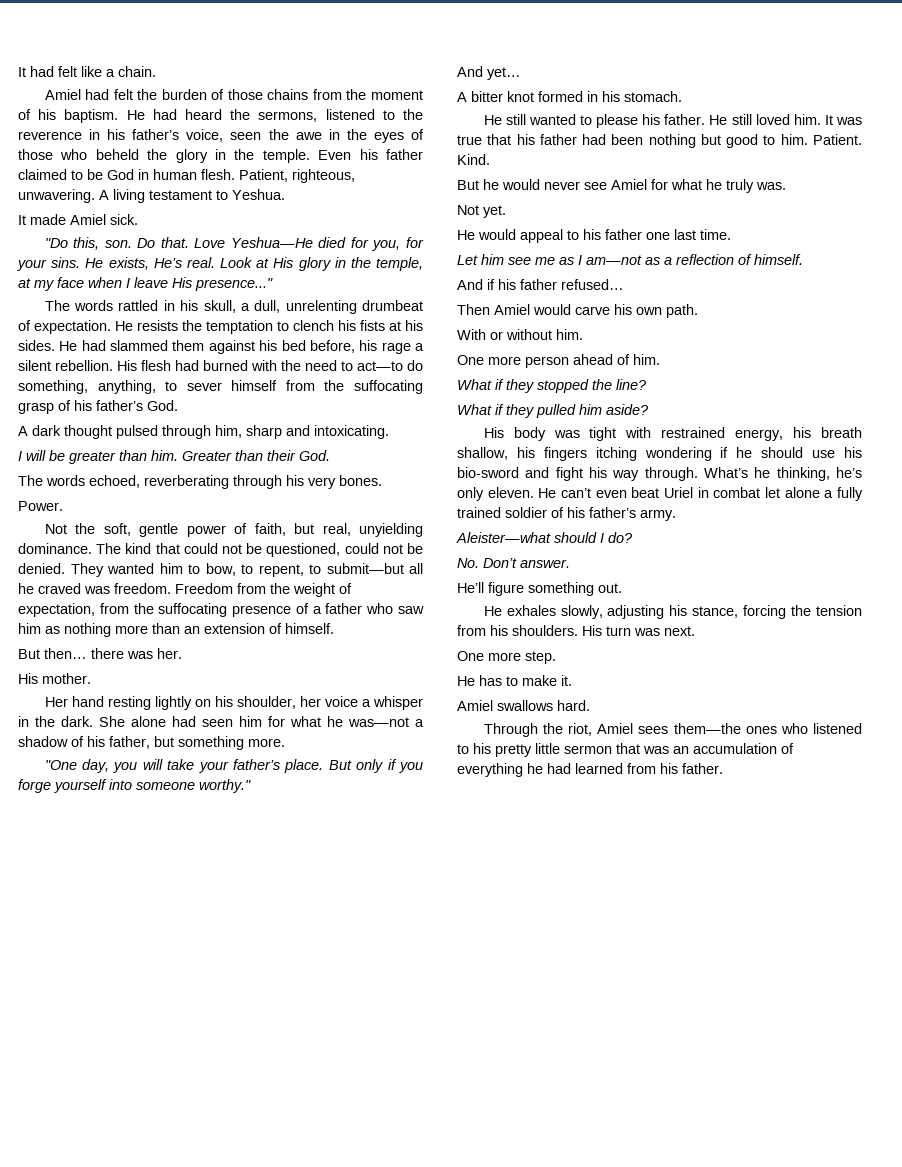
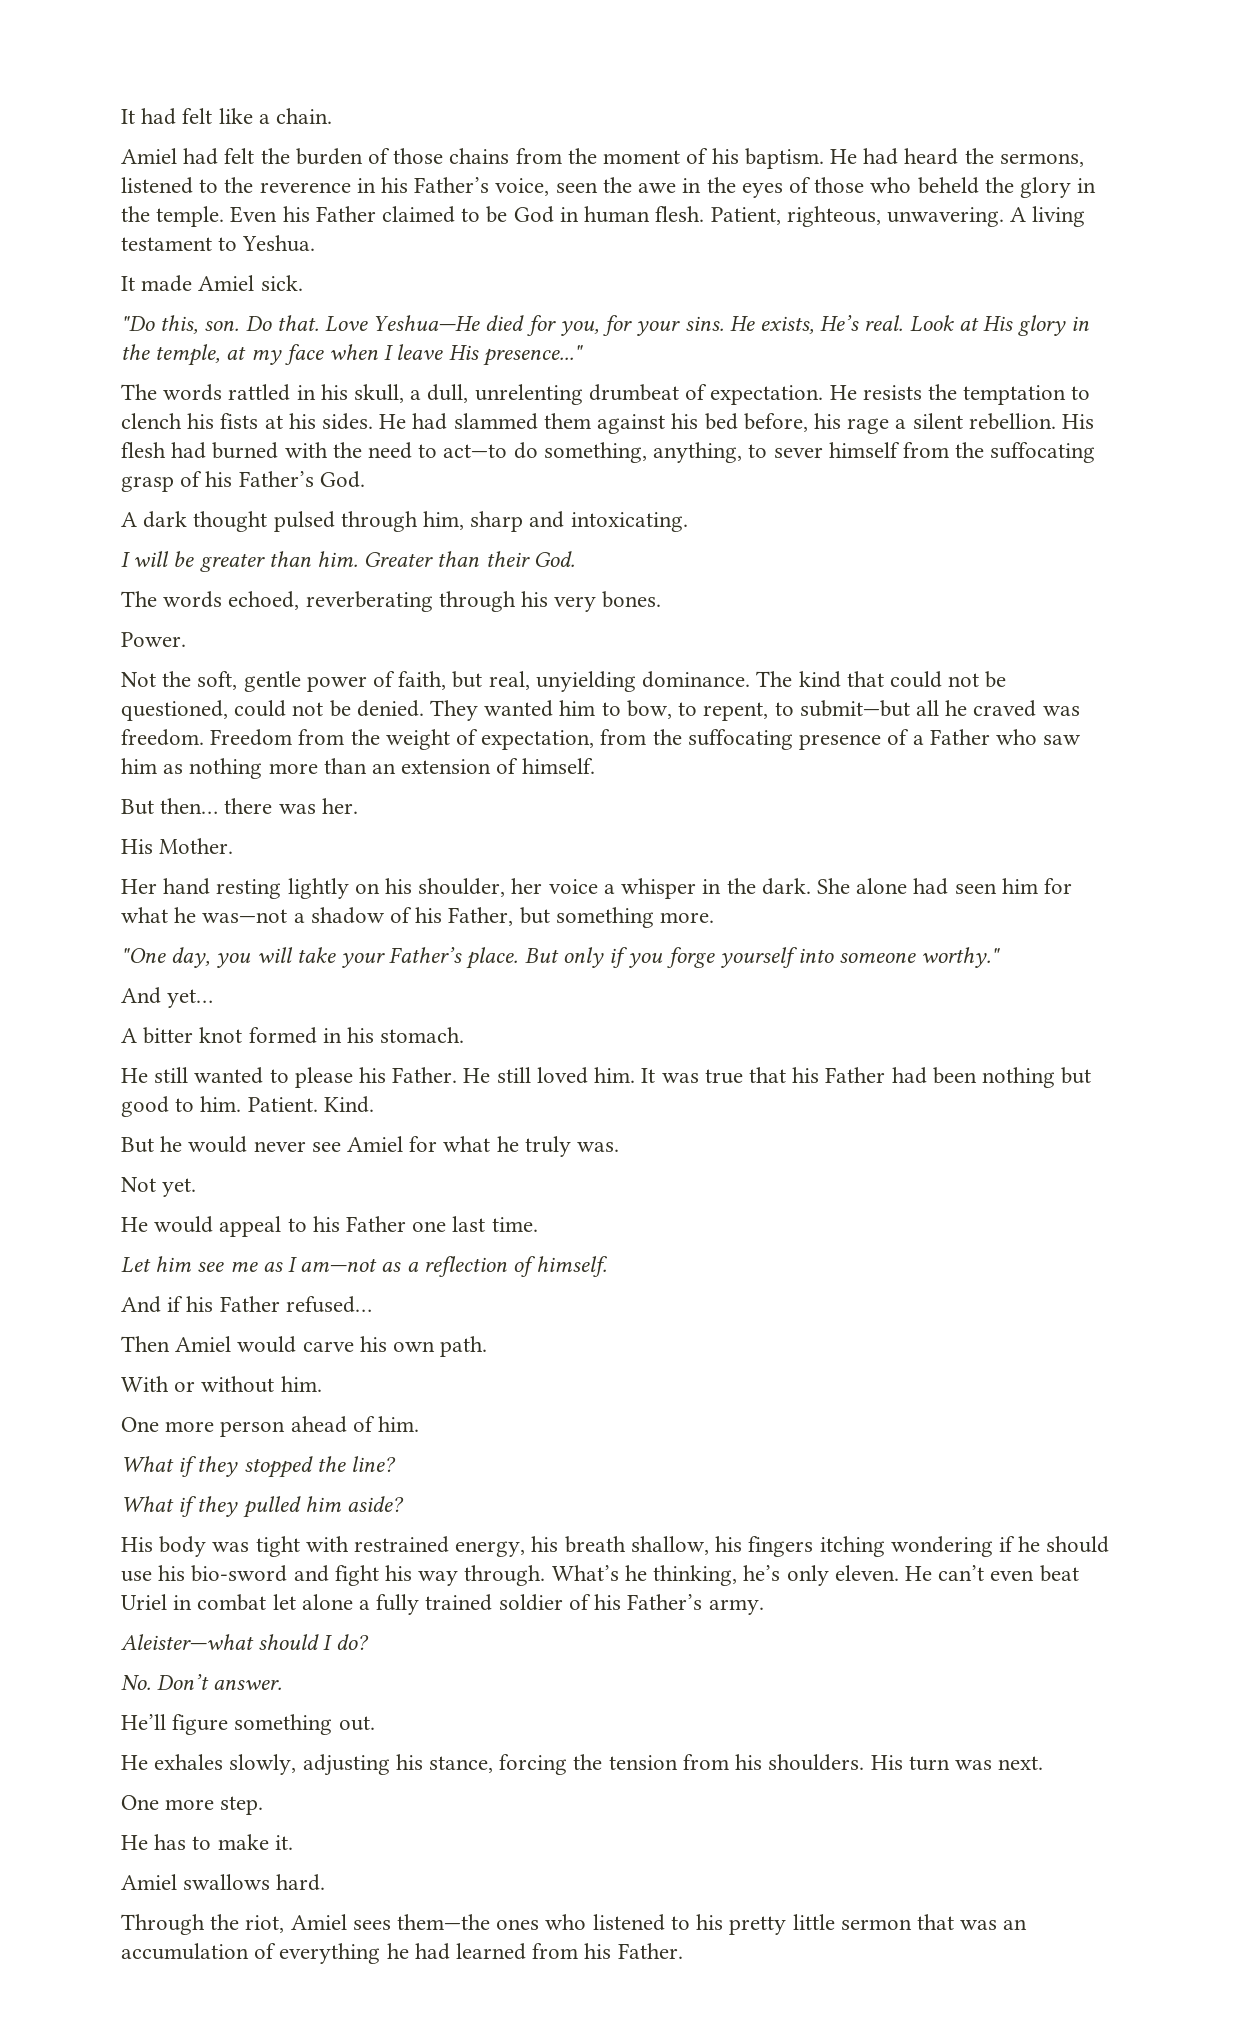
- He had heard the sermons, listened to the reverence in his father’s voice, seen the awe in the eyes of those who beheld the glory in the temple.
+ He had heard the sermons, listened to the reverence in his Father’s voice, seen the awe in the eyes of those who beheld the glory in the temple.
- Even his father claimed to be God in human flesh.
+ Even his Father claimed to be God in human flesh.
- His flesh had burned with the need to act—to do something, anything, to sever himself from the suffocating grasp of his father’s God.
+ His flesh had burned with the need to act—to do something, anything, to sever himself from the suffocating grasp of his Father’s God.
- Freedom from the weight of expectation, from the suffocating presence of a father who saw him as nothing more than an extension of himself.
+ Freedom from the weight of expectation, from the suffocating presence of a Father who saw him as nothing more than an extension of himself.
- His mother.
+ His Mother.
- She alone had seen him for what he was—not a shadow of his father, but something more.
+ She alone had seen him for what he was—not a shadow of his Father, but something more.
- "One day, you will take your father’s place.
+ "One day, you will take your Father’s place.
- He still wanted to please his father.
+ He still wanted to please his Father.
- It was true that his father had been nothing but good to him.
+ It was true that his Father had been nothing but good to him.
- He would appeal to his father one last time.
+ He would appeal to his Father one last time.
- And if his father refused…
+ And if his Father refused…
- He can’t even beat Uriel in combat let alone a fully trained soldier of his father’s army.
+ He can’t even beat Uriel in combat let alone a fully trained soldier of his Father’s army.
- Through the riot, Amiel sees them—the ones who listened to his pretty little sermon that was an accumulation of everything he had learned from his father.
+ Through the riot, Amiel sees them—the ones who listened to his pretty little sermon that was an accumulation of everything he had learned from his Father.

